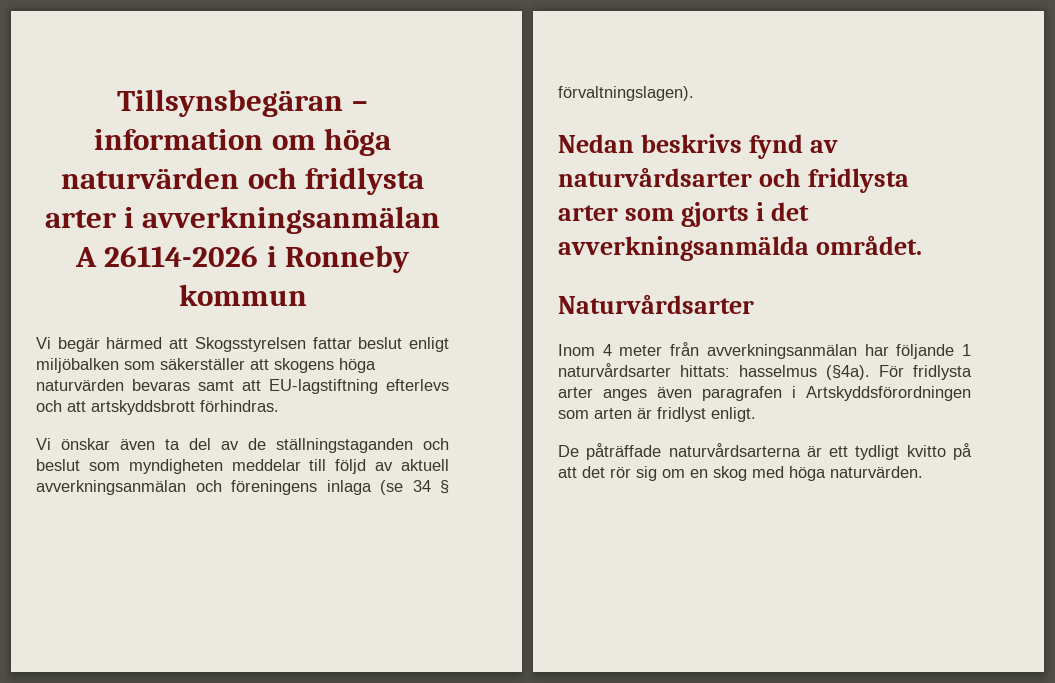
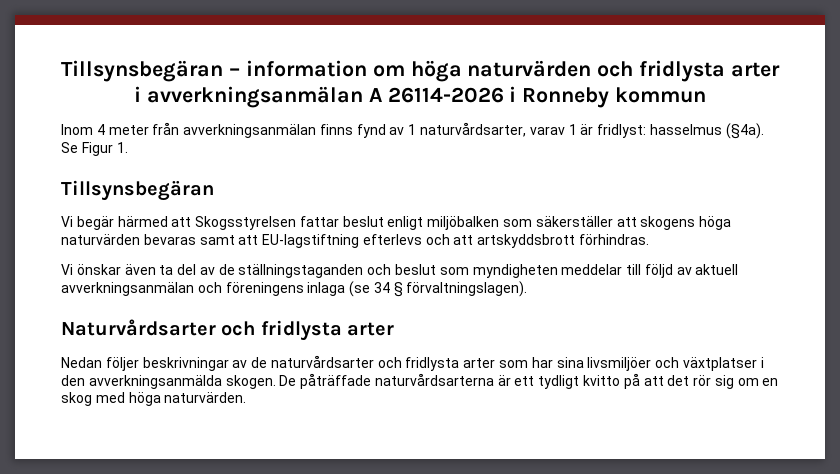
+ Inom 4 meter från avverkningsanmälan finns fynd av 1 naturvårdsarter, varav 1 är fridlyst: hasselmus (§4a). Se Figur 1.
+ Tillsynsbegäran
- Nedan beskrivs fynd av naturvårdsarter och fridlysta arter som gjorts i det avverkningsanmälda området.
- Naturvårdsarter
- Inom 4 meter från avverkningsanmälan har följande 1 naturvårdsarter hittats: hasselmus (§4a). För fridlysta arter anges även paragrafen i Artskyddsförordningen som arten är fridlyst enligt.
- De påträffade naturvårdsarterna är ett tydligt kvitto på att det rör sig om en skog med höga naturvärden.
+ Naturvårdsarter och fridlysta arter
+ Nedan följer beskrivningar av de naturvårdsarter och fridlysta arter som har sina livsmiljöer och växtplatser i den avverkningsanmälda skogen. De påträffade naturvårdsarterna är ett tydligt kvitto på att det rör sig om en skog med höga naturvärden.

